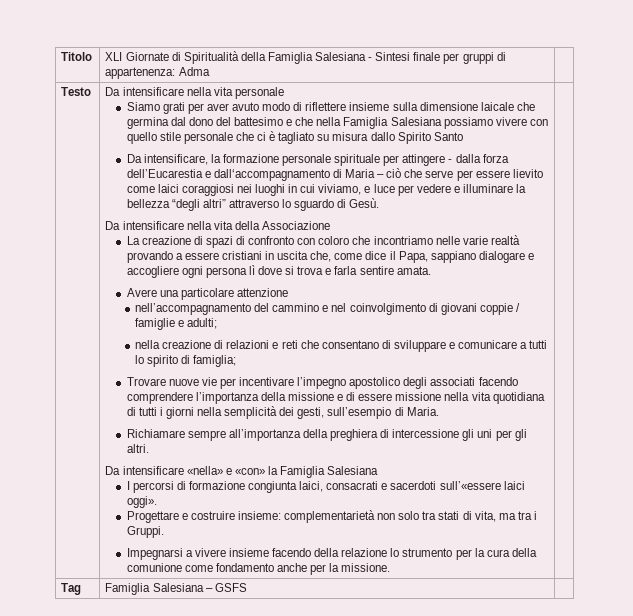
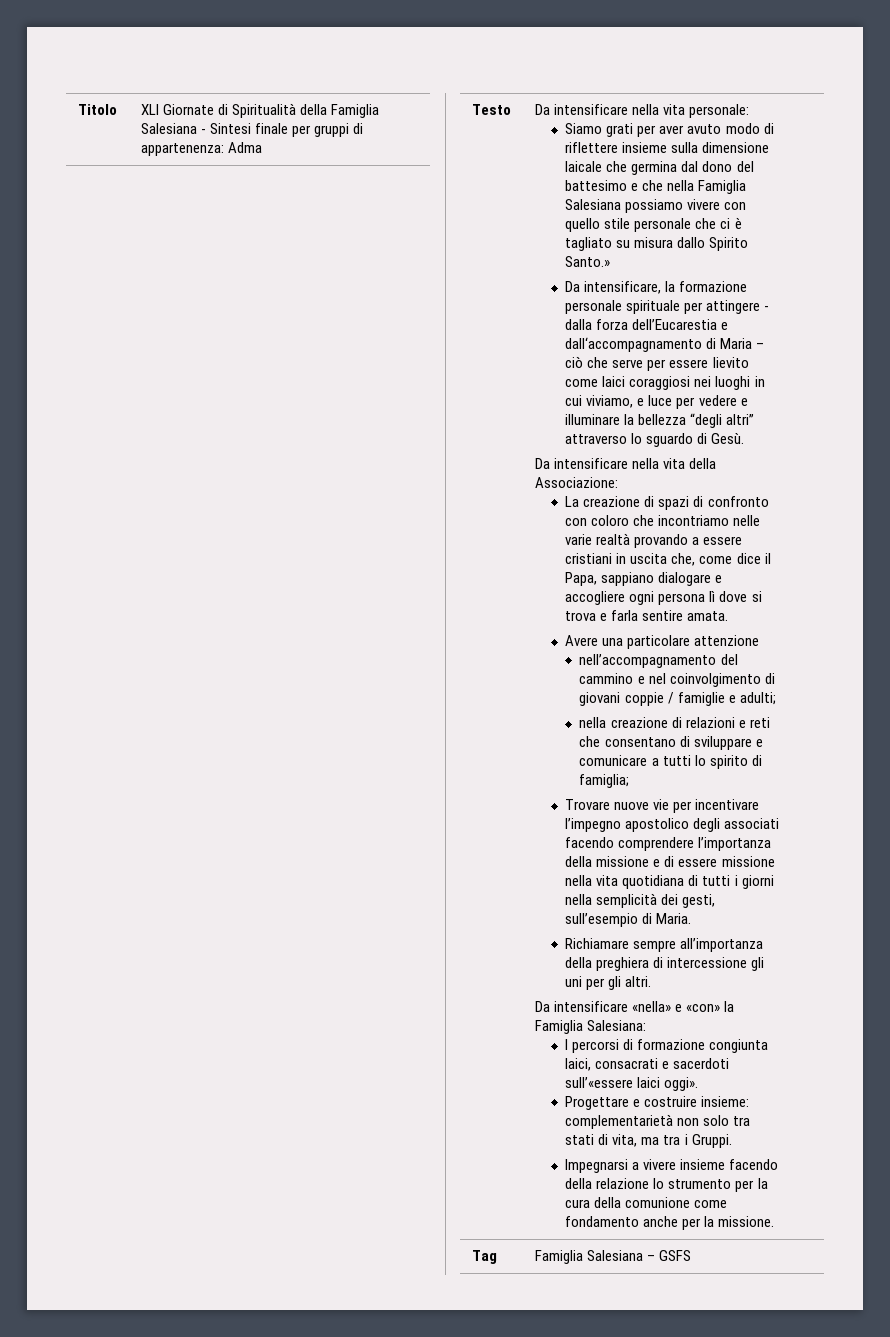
- Da intensificare nella vita personale
+ Da intensificare nella vita personale:
- Siamo grati per aver avuto modo di riflettere insieme sulla dimensione laicale che germina dal dono del battesimo e che nella Famiglia Salesiana possiamo vivere con quello stile personale che ci è tagliato su misura dallo Spirito Santo
+ Siamo grati per aver avuto modo di riflettere insieme sulla dimensione laicale che germina dal dono del battesimo e che nella Famiglia Salesiana possiamo vivere con quello stile personale che ci è tagliato su misura dallo Spirito Santo.»
- Da intensificare nella vita della Associazione
+ Da intensificare nella vita della Associazione:
- Da intensificare «nella» e «con» la Famiglia Salesiana
+ Da intensificare «nella» e «con» la Famiglia Salesiana:

